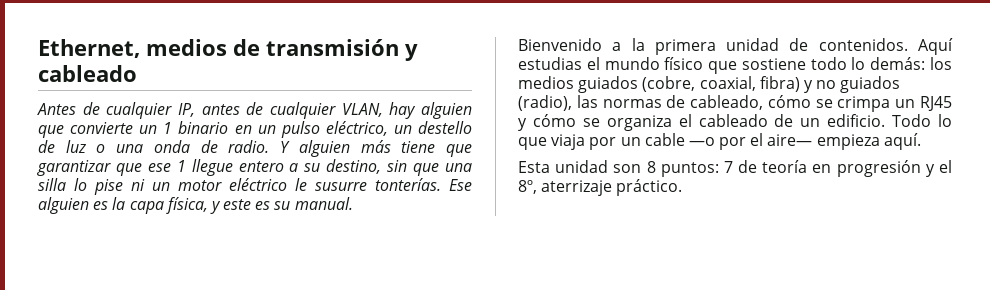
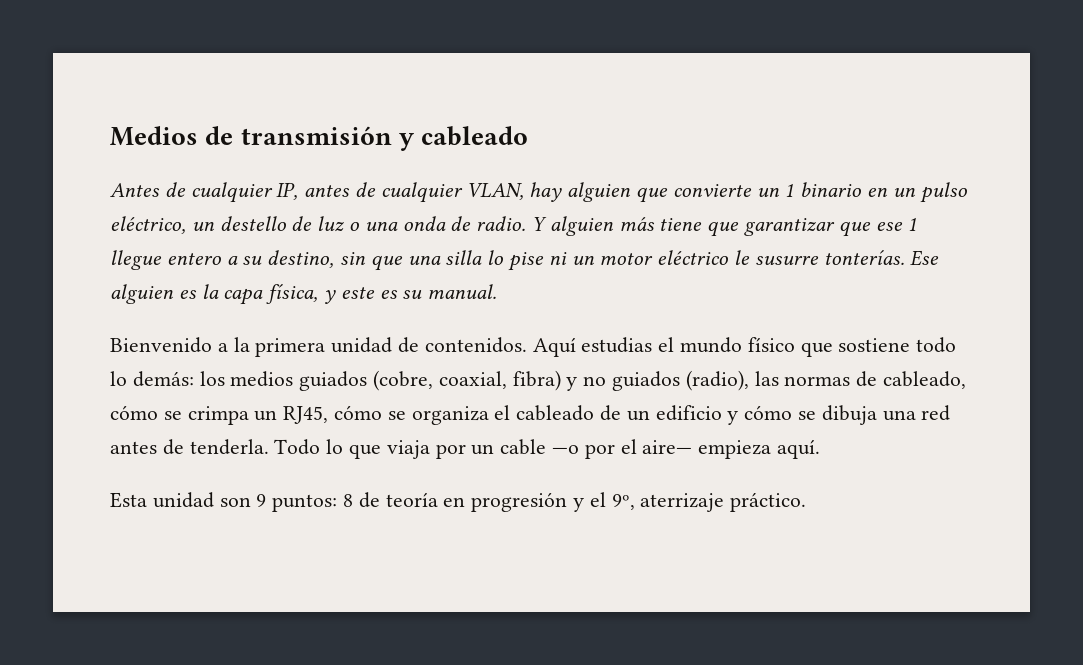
- Ethernet, medios de transmisión y cableado
+ Medios de transmisión y cableado
- Aquí estudias el mundo físico que sostiene todo lo demás: los medios guiados (cobre, coaxial, fibra) y no guiados (radio), las normas de cableado, cómo se crimpa un RJ45 y cómo se organiza el cableado de un edificio.
+ Aquí estudias el mundo físico que sostiene todo lo demás: los medios guiados (cobre, coaxial, fibra) y no guiados (radio), las normas de cableado, cómo se crimpa un RJ45, cómo se organiza el cableado de un edificio y cómo se dibuja una red antes de tenderla.
- Esta unidad son 8 puntos: 7 de teoría en progresión y el 8º, aterrizaje práctico.
+ Esta unidad son 9 puntos: 8 de teoría en progresión y el 9º, aterrizaje práctico.

